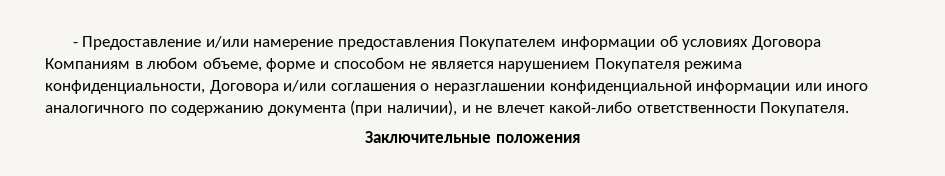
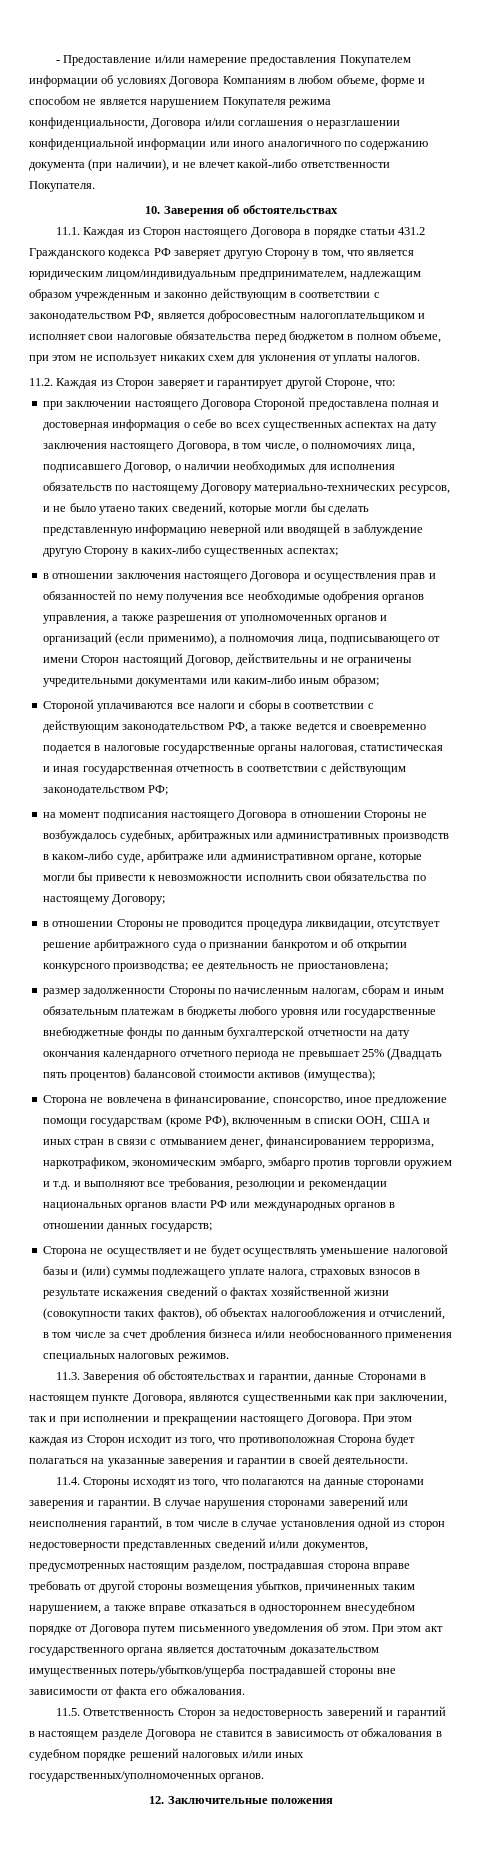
- Заключительные положения
+ 10. Заверения об обстоятельствах
+ 11.1. Каждая из Сторон настоящего Договора в порядке статьи 431.2 Гражданского кодекса РФ заверяет другую Сторону в том, что является юридическим лицом/индивидуальным предпринимателем, надлежащим образом учрежденным и законно действующим в соответствии с законодательством РФ, является добросовестным налогоплательщиком и исполняет свои налоговые обязательства перед бюджетом в полном объеме, при этом не использует никаких схем для уклонения от уплаты налогов.
+ 11.2. Каждая из Сторон заверяет и гарантирует другой Стороне, что:
+ при заключении настоящего Договора Стороной предоставлена полная и достоверная информация о себе во всех существенных аспектах на дату заключения настоящего Договора, в том числе, о полномочиях лица, подписавшего Договор, о наличии необходимых для исполнения обязательств по настоящему Договору материально-технических ресурсов, и не было утаено таких сведений, которые могли бы сделать представленную информацию неверной или вводящей в заблуждение другую Сторону в каких-либо существенных аспектах;
+ в отношении заключения настоящего Договора и осуществления прав и обязанностей по нему получения все необходимые одобрения органов управления, а также разрешения от уполномоченных органов и организаций (если применимо), а полномочия лица, подписывающего от имени Сторон настоящий Договор, действительны и не ограничены учредительными документами или каким-либо иным образом;
+ Стороной уплачиваются все налоги и сборы в соответствии с действующим законодательством РФ, а также ведется и своевременно подается в налоговые государственные органы налоговая, статистическая и иная государственная отчетность в соответствии с действующим законодательством РФ;
+ на момент подписания настоящего Договора в отношении Стороны не возбуждалось судебных, арбитражных или административных производств в каком-либо суде, арбитраже или административном органе, которые могли бы привести к невозможности исполнить свои обязательства по настоящему Договору;
+ в отношении Стороны не проводится процедура ликвидации, отсутствует решение арбитражного суда о признании банкротом и об открытии конкурсного производства; ее деятельность не приостановлена;
+ размер задолженности Стороны по начисленным налогам, сборам и иным обязательным платежам в бюджеты любого уровня или государственные внебюджетные фонды по данным бухгалтерской отчетности на дату окончания календарного отчетного периода не превышает 25% (Двадцать пять процентов) балансовой стоимости активов (имущества);
+ Сторона не вовлечена в финансирование, спонсорство, иное предложение помощи государствам (кроме РФ), включенным в списки ООН, США и иных стран в связи с отмыванием денег, финансированием терроризма, наркотрафиком, экономическим эмбарго, эмбарго против торговли оружием и т.д. и выполняют все требования, резолюции и рекомендации национальных органов власти РФ или международных органов в отношении данных государств;
+ Сторона не осуществляет и не будет осуществлять уменьшение налоговой базы и (или) суммы подлежащего уплате налога, страховых взносов в результате искажения сведений о фактах хозяйственной жизни (совокупности таких фактов), об объектах налогообложения и отчислений, в том числе за счет дробления бизнеса и/или необоснованного применения специальных налоговых режимов.
+ 11.3. Заверения об обстоятельствах и гарантии, данные Сторонами в настоящем пункте Договора, являются существенными как при заключении, так и при исполнении и прекращении настоящего Договора. При этом каждая из Сторон исходит из того, что противоположная Сторона будет полагаться на указанные заверения и гарантии в своей деятельности.
+ 11.4. Стороны исходят из того, что полагаются на данные сторонами заверения и гарантии. В случае нарушения сторонами заверений или неисполнения гарантий, в том числе в случае установления одной из сторон недостоверности представленных сведений и/или документов, предусмотренных настоящим разделом, пострадавшая сторона вправе требовать от другой стороны возмещения убытков, причиненных таким нарушением, а также вправе отказаться в одностороннем внесудебном порядке от Договора путем письменного уведомления об этом. При этом акт государственного органа является достаточным доказательством имущественных потерь/убытков/ущерба пострадавшей стороны вне зависимости от факта его обжалования.
+ 11.5. Ответственность Сторон за недостоверность заверений и гарантий в настоящем разделе Договора не ставится в зависимость от обжалования в судебном порядке решений налоговых и/или иных государственных/уполномоченных органов.
+ 12. Заключительные положения

